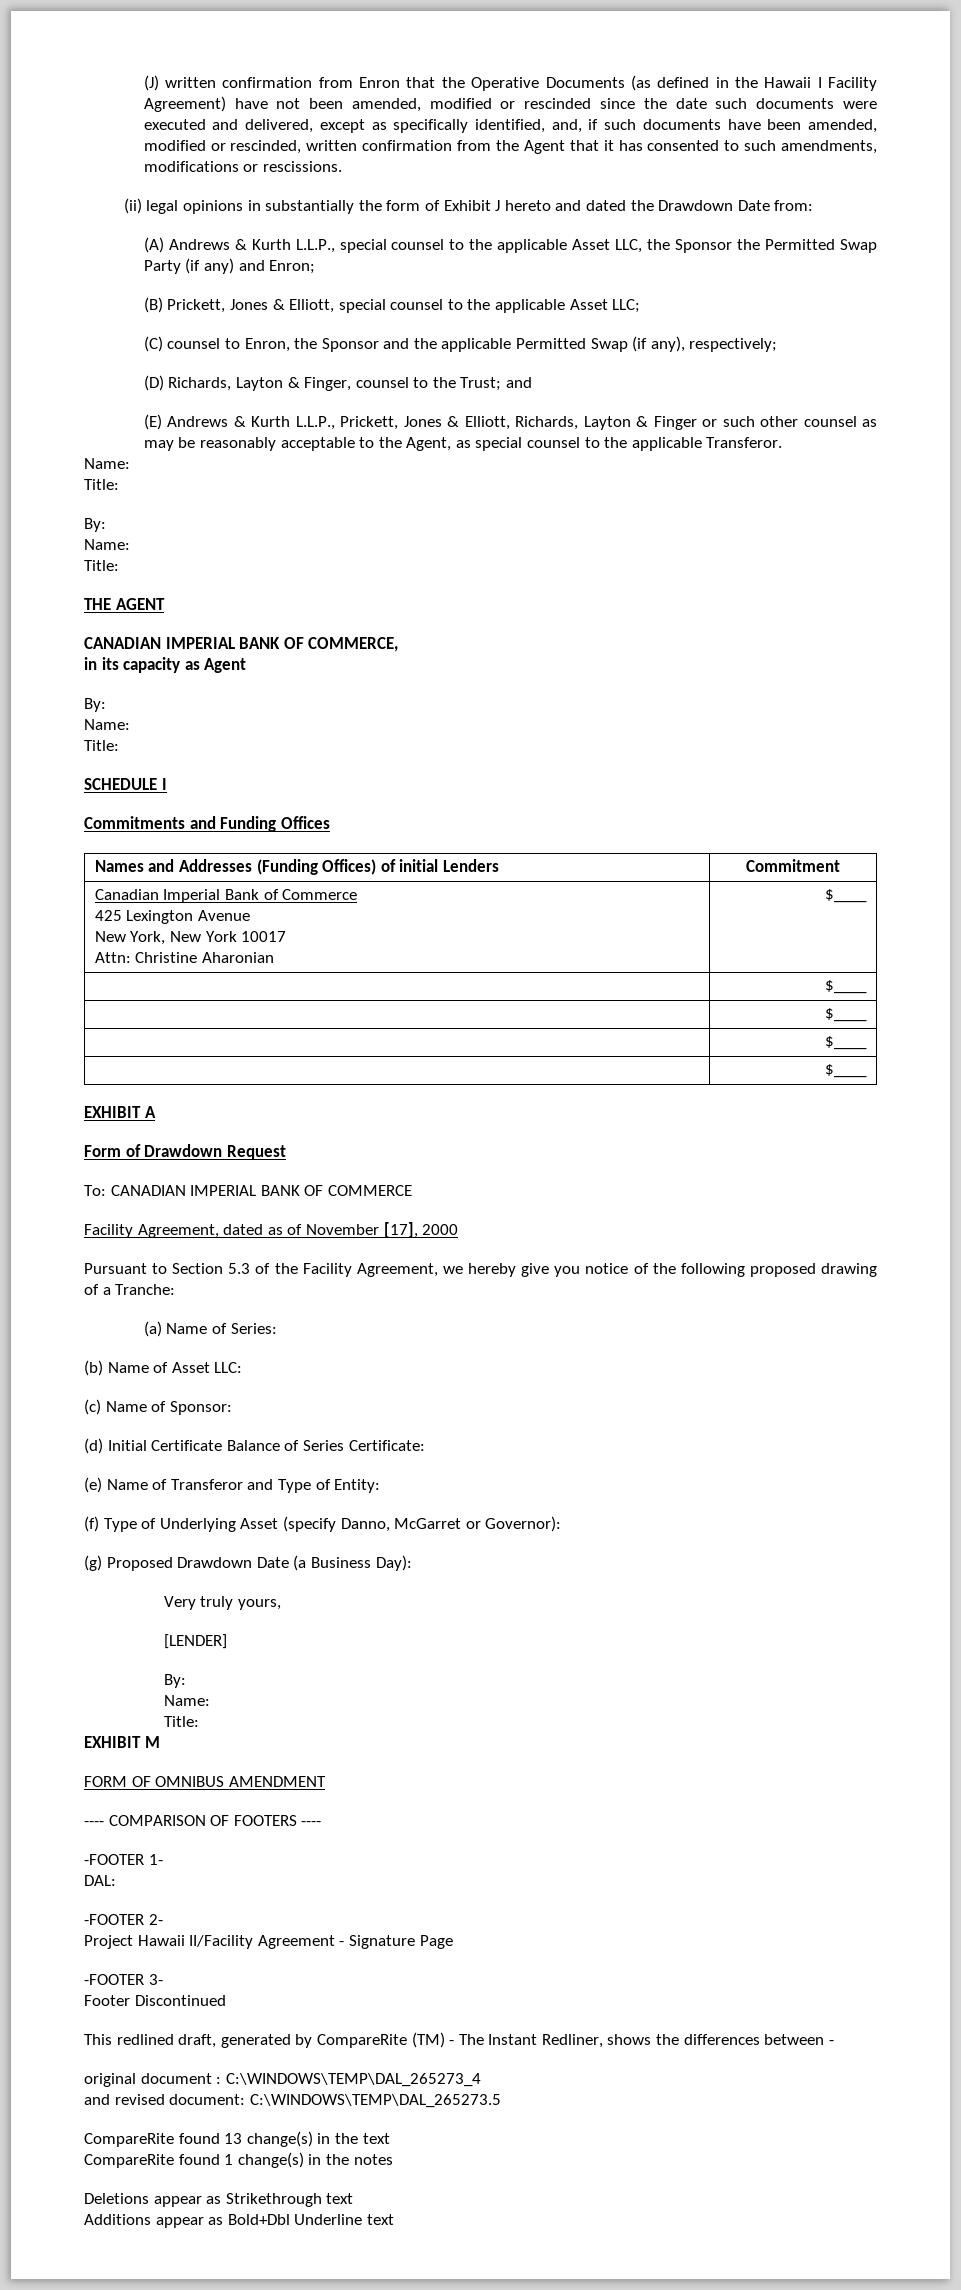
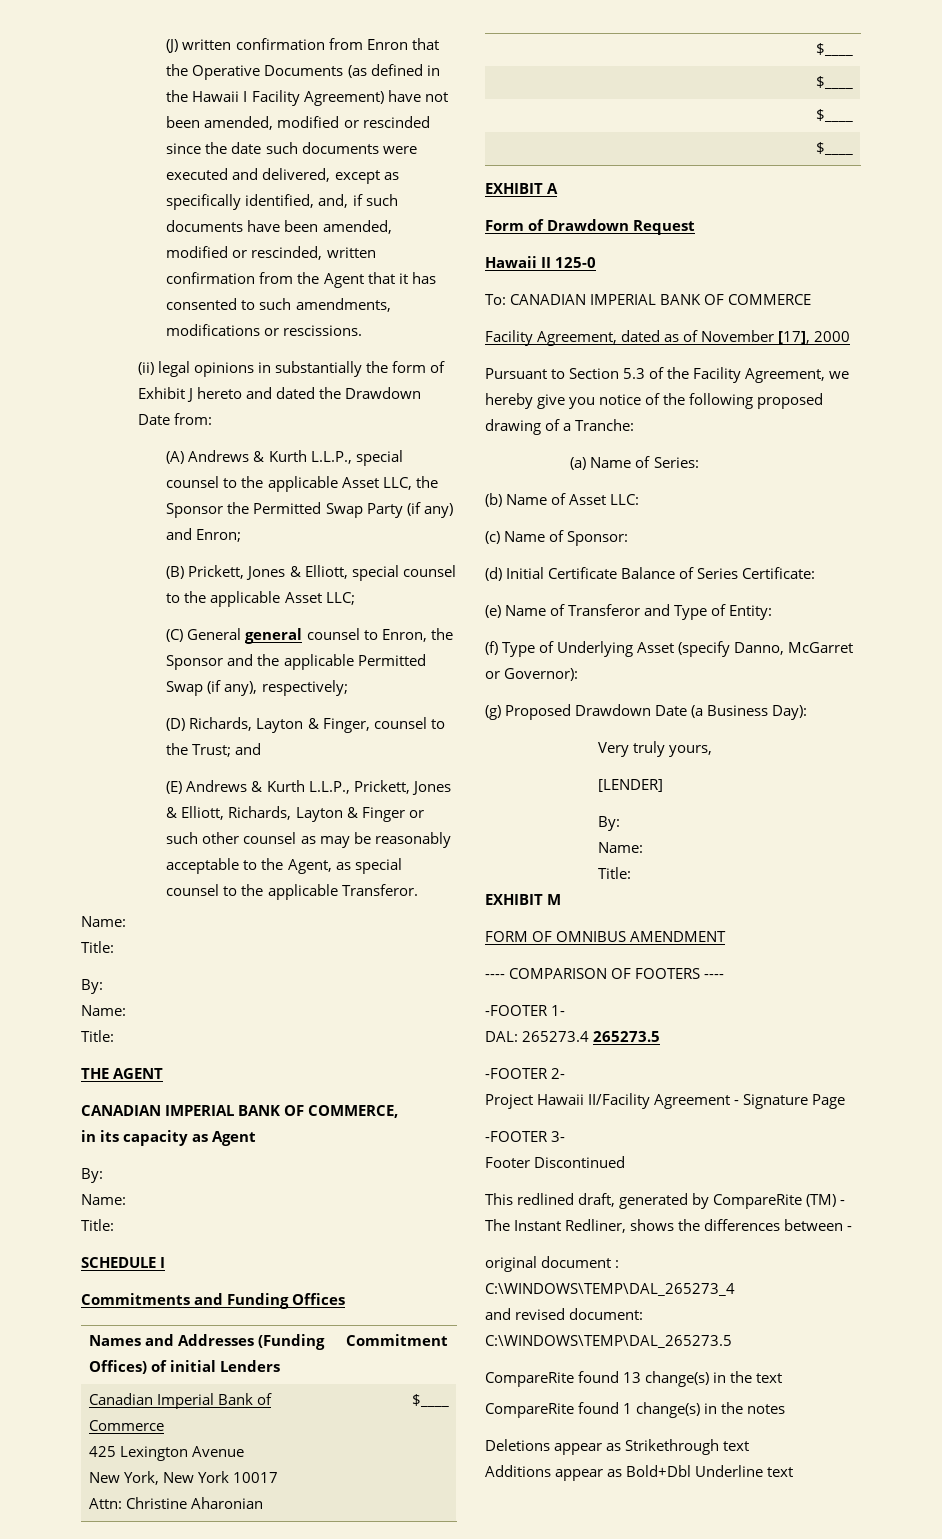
- (C) counsel to Enron, the Sponsor and the applicable Permitted Swap (if any), respectively;
+ (C) General general counsel to Enron, the Sponsor and the applicable Permitted Swap (if any), respectively;
+ Hawaii II 125-0
- DAL:
+ DAL: 265273.4 265273.5

